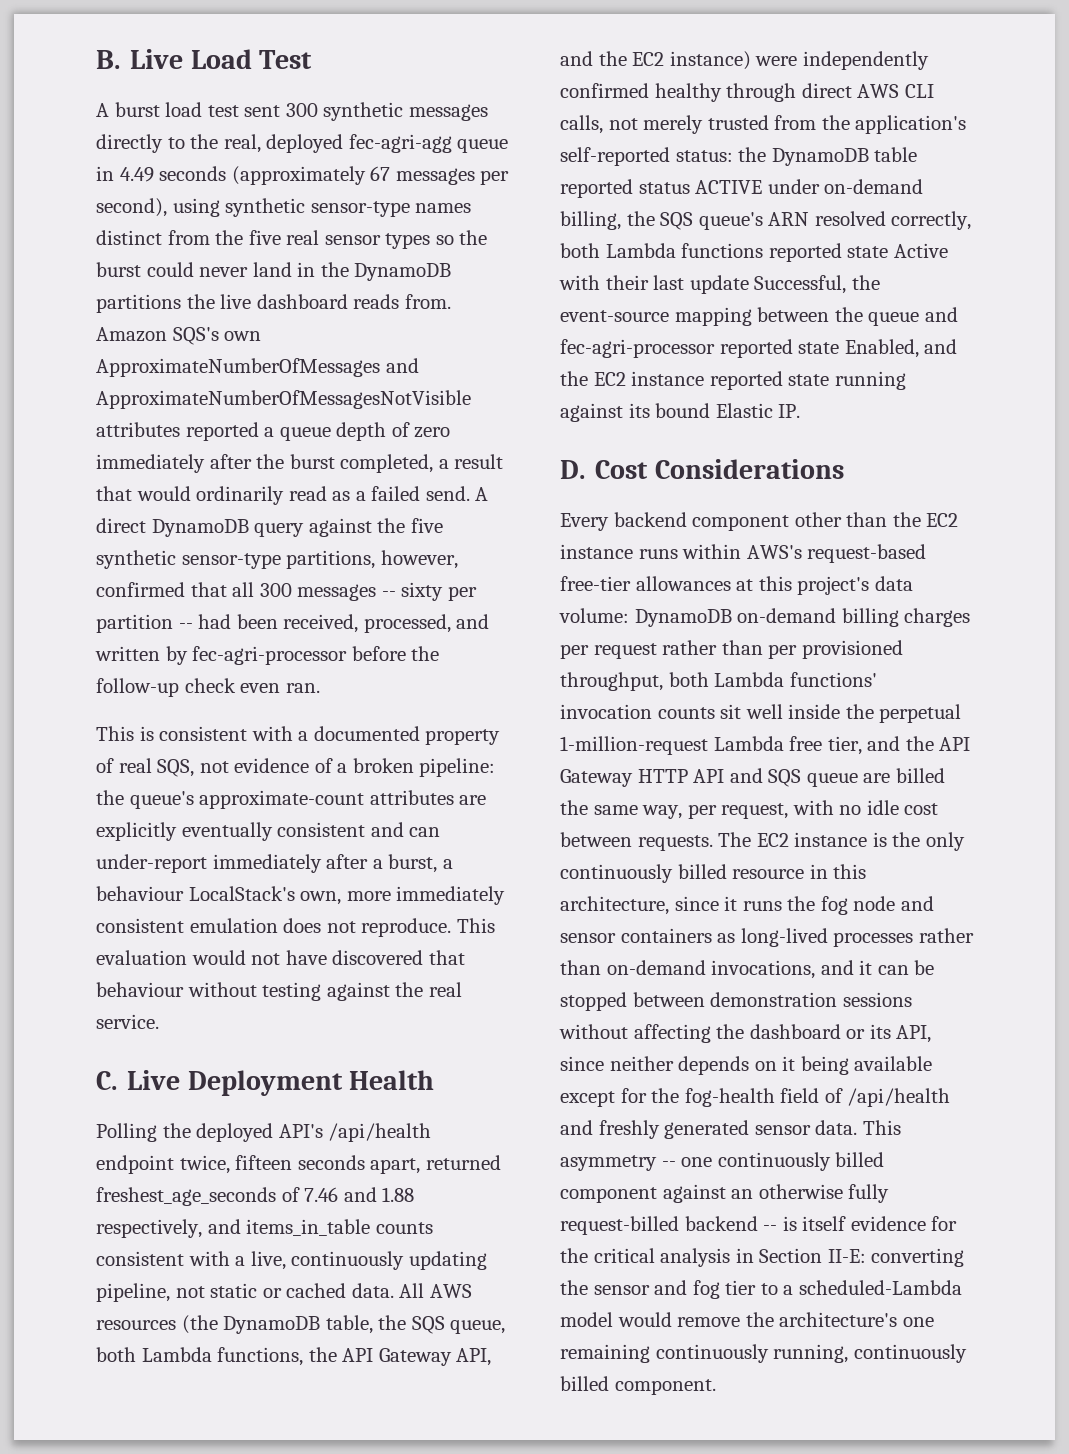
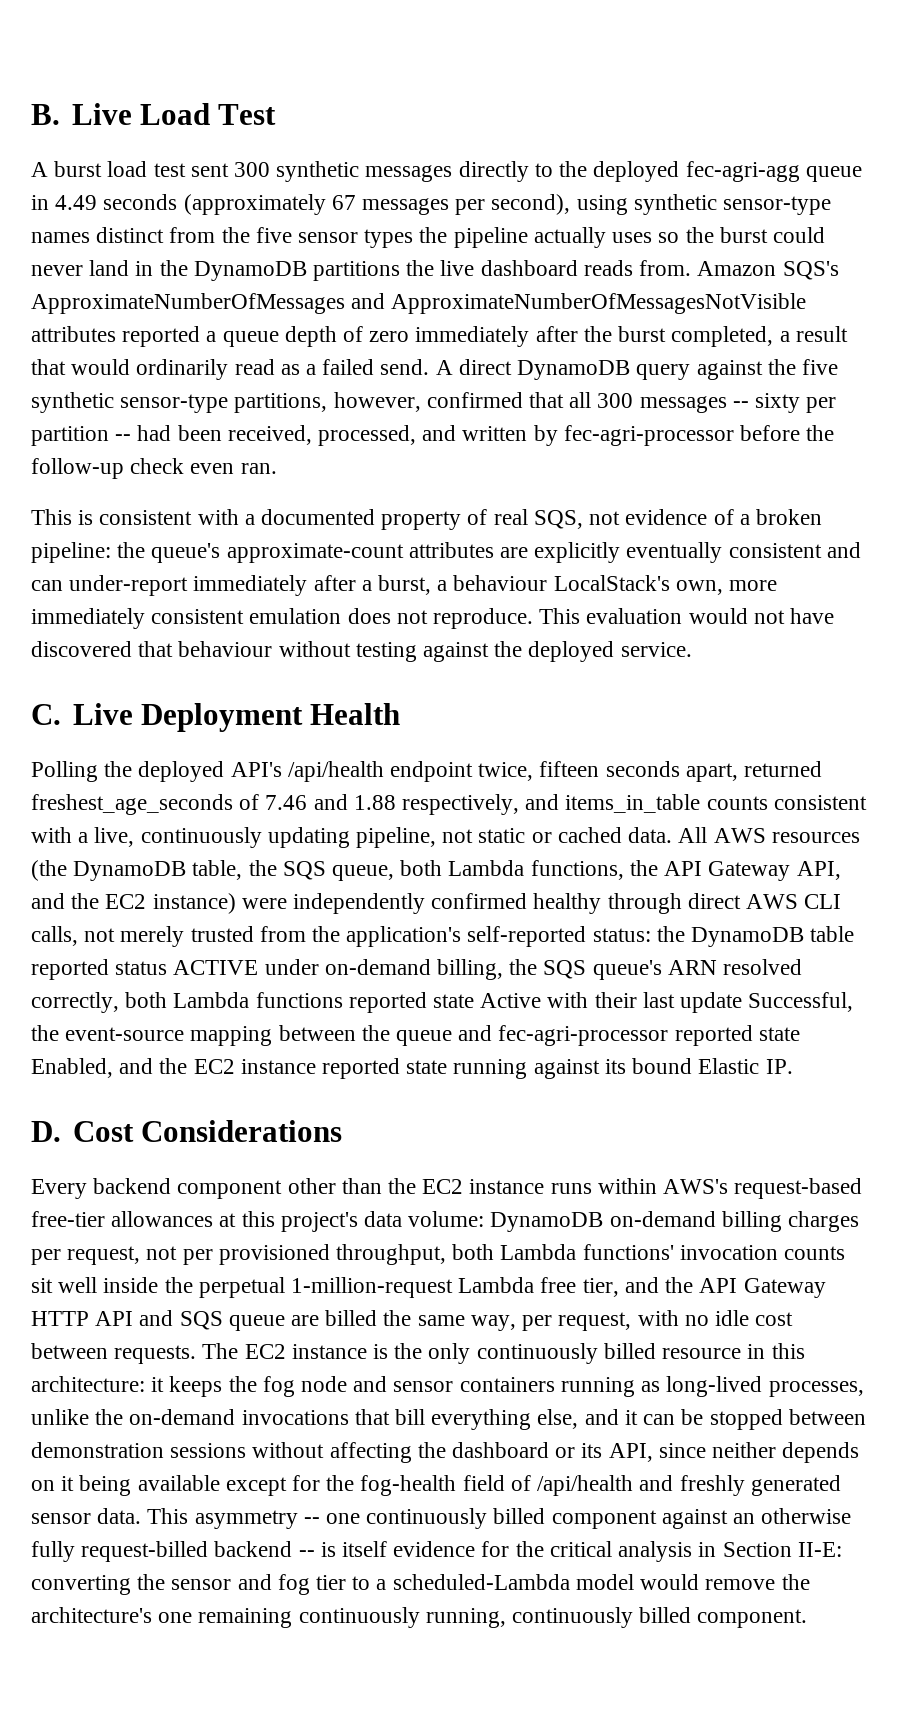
- A burst load test sent 300 synthetic messages directly to the real, deployed fec-agri-agg queue in 4.49 seconds (approximately 67 messages per second), using synthetic sensor-type names distinct from the five real sensor types so the burst could never land in the DynamoDB partitions the live dashboard reads from.
+ A burst load test sent 300 synthetic messages directly to the deployed fec-agri-agg queue in 4.49 seconds (approximately 67 messages per second), using synthetic sensor-type names distinct from the five sensor types the pipeline actually uses so the burst could never land in the DynamoDB partitions the live dashboard reads from.
- Amazon SQS's own ApproximateNumberOfMessages and ApproximateNumberOfMessagesNotVisible attributes reported a queue depth of zero immediately after the burst completed, a result that would ordinarily read as a failed send.
+ Amazon SQS's ApproximateNumberOfMessages and ApproximateNumberOfMessagesNotVisible attributes reported a queue depth of zero immediately after the burst completed, a result that would ordinarily read as a failed send.
- This evaluation would not have discovered that behaviour without testing against the real service.
+ This evaluation would not have discovered that behaviour without testing against the deployed service.
- DynamoDB on-demand billing charges per request rather than per provisioned throughput, both Lambda functions' invocation counts sit well inside the perpetual 1-million-request Lambda free tier, and the API Gateway HTTP API and SQS queue are billed the same way, per request, with no idle cost between requests.
+ DynamoDB on-demand billing charges per request, not per provisioned throughput, both Lambda functions' invocation counts sit well inside the perpetual 1-million-request Lambda free tier, and the API Gateway HTTP API and SQS queue are billed the same way, per request, with no idle cost between requests.
- The EC2 instance is the only continuously billed resource in this architecture, since it runs the fog node and sensor containers as long-lived processes rather than on-demand invocations, and it can be stopped between demonstration sessions without affecting the dashboard or its API, since neither depends on it being available except for the fog-health field of /api/health and freshly generated sensor data.
+ The EC2 instance is the only continuously billed resource in this architecture: it keeps the fog node and sensor containers running as long-lived processes, unlike the on-demand invocations that bill everything else, and it can be stopped between demonstration sessions without affecting the dashboard or its API, since neither depends on it being available except for the fog-health field of /api/health and freshly generated sensor data.

